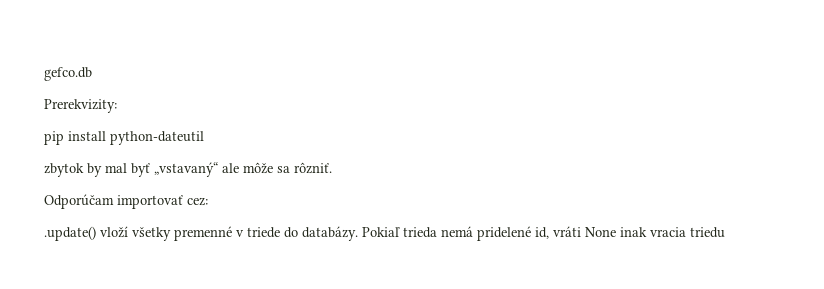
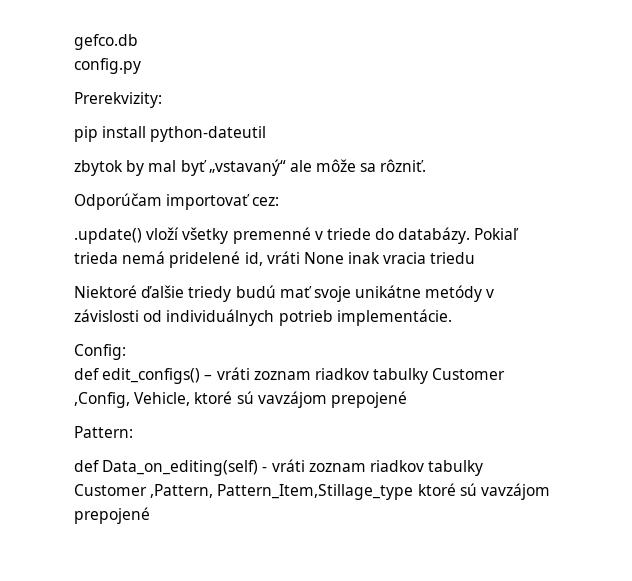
+ config.py
+ Niektoré ďalšie triedy budú mať svoje unikátne metódy v závislosti od individuálnych potrieb implementácie.
+ Config:
+ def edit_configs() – vráti zoznam riadkov tabulky Customer ,Config, Vehicle, ktoré sú vavzájom prepojené
+ Pattern:
+ def Data_on_editing(self) - vráti zoznam riadkov tabulky Customer ,Pattern, Pattern_Item,Stillage_type ktoré sú vavzájom prepojené

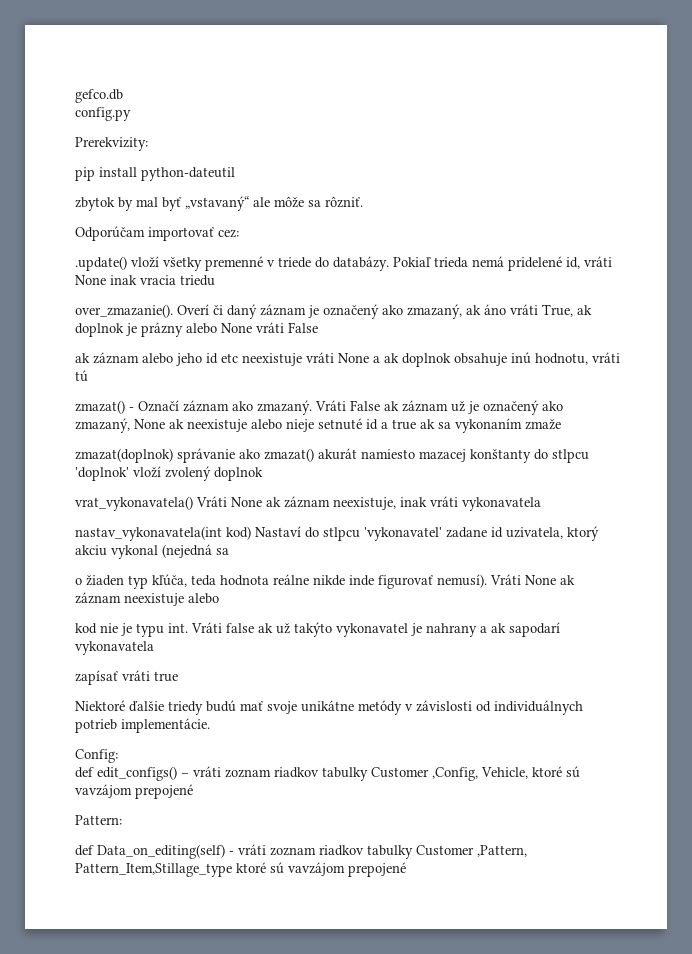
+ over_zmazanie(). Overí či daný záznam je označený ako zmazaný, ak áno vráti True, ak doplnok je prázny alebo None vráti False
+ ak záznam alebo jeho id etc neexistuje vráti None a ak doplnok obsahuje inú hodnotu, vráti tú
+ zmazat() - Označí záznam ako zmazaný. Vráti False ak záznam už je označený ako zmazaný, None ak neexistuje alebo nieje setnuté id a true ak sa vykonaním zmaže
+ zmazat(doplnok) správanie ako zmazat() akurát namiesto mazacej konštanty do stlpcu 'doplnok' vloží zvolený doplnok
+ vrat_vykonavatela() Vráti None ak záznam neexistuje, inak vráti vykonavatela
+ nastav_vykonavatela(int kod) Nastaví do stlpcu 'vykonavatel' zadane id uzivatela, ktorý akciu vykonal (nejedná sa
+ o žiaden typ kľúča, teda hodnota reálne nikde inde figurovať nemusí). Vráti None ak záznam neexistuje alebo
+ kod nie je typu int. Vráti false ak už takýto vykonavatel je nahrany a ak sapodarí vykonavatela
+ zapísať vráti true

